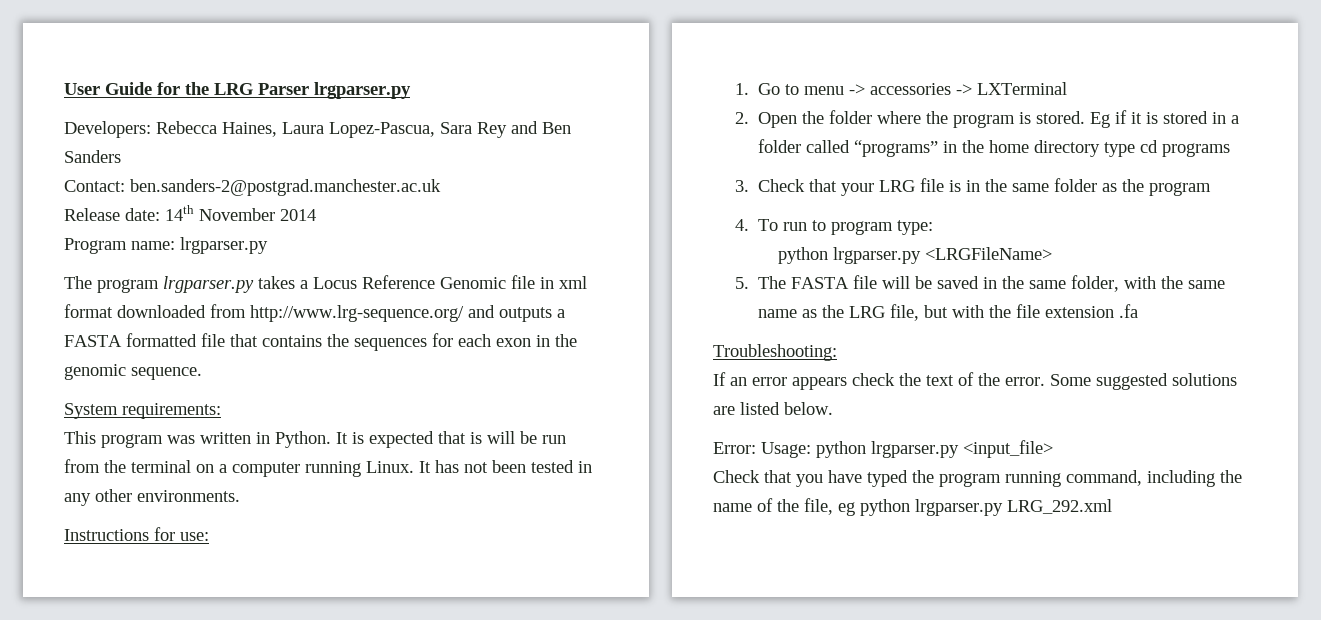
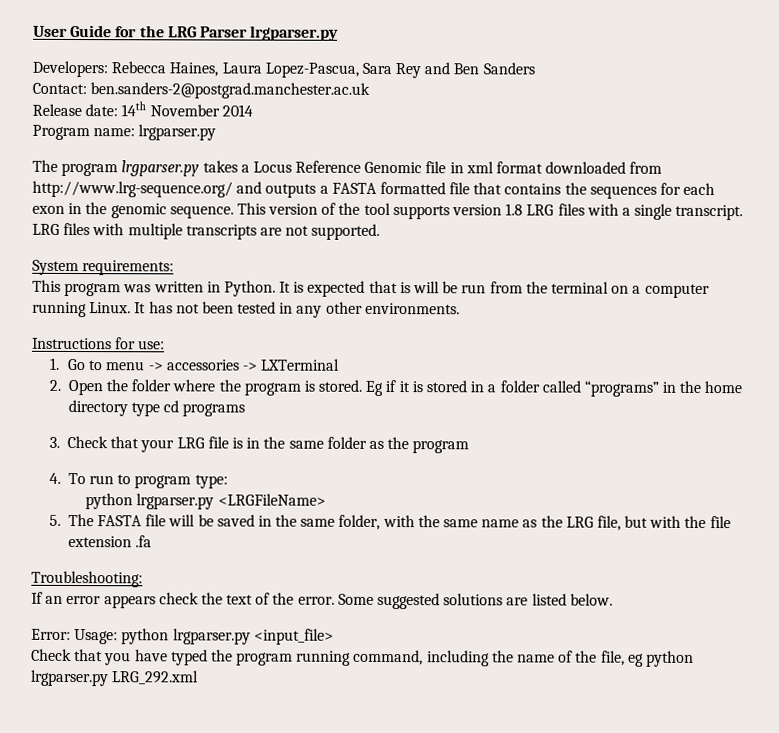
+ This version of the tool supports version 1.8 LRG files with a single transcript. LRG files with multiple transcripts are not supported.

